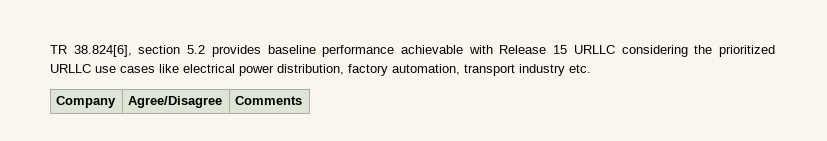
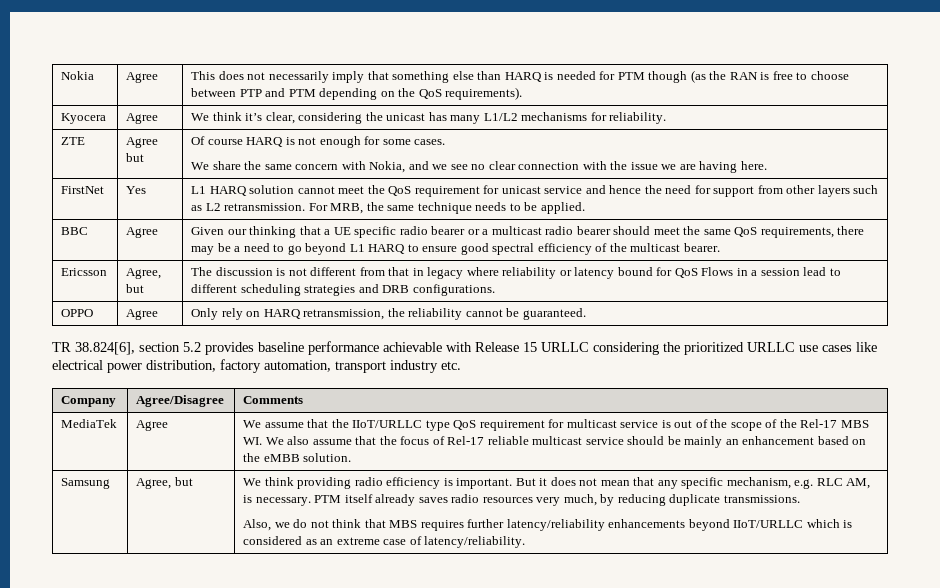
+ Nokia | Agree | This does not necessarily imply that something else than HARQ is needed for PTM though (as the RAN is free to choose between PTP and PTM depending on the QoS requirements).
+ Kyocera | Agree | We think it’s clear, considering the unicast has many L1/L2 mechanisms for reliability.
+ ZTE | Agree but | Of course HARQ is not enough for some cases.
+ We share the same concern with Nokia, and we see no clear connection with the issue we are having here.
+ FirstNet | Yes | L1 HARQ solution cannot meet the QoS requirement for unicast service and hence the need for support from other layers such as L2 retransmission. For MRB, the same technique needs to be applied.
+ BBC | Agree | Given our thinking that a UE specific radio bearer or a multicast radio bearer should meet the same QoS requirements, there may be a need to go beyond L1 HARQ to ensure good spectral efficiency of the multicast bearer.
+ Ericsson | Agree, but | The discussion is not different from that in legacy where reliability or latency bound for QoS Flows in a session lead to different scheduling strategies and DRB configurations.
+ OPPO | Agree | Only rely on HARQ retransmission, the reliability cannot be guaranteed.
+ MediaTek | Agree | We assume that the IIoT/URLLC type QoS requirement for multicast service is out of the scope of the Rel-17 MBS WI. We also assume that the focus of Rel-17 reliable multicast service should be mainly an enhancement based on the eMBB solution.
+ Samsung | Agree, but | We think providing radio efficiency is important. But it does not mean that any specific mechanism, e.g. RLC AM, is necessary. PTM itself already saves radio resources very much, by reducing duplicate transmissions.
+ Also, we do not think that MBS requires further latency/reliability enhancements beyond IIoT/URLLC which is considered as an extreme case of latency/reliability.

